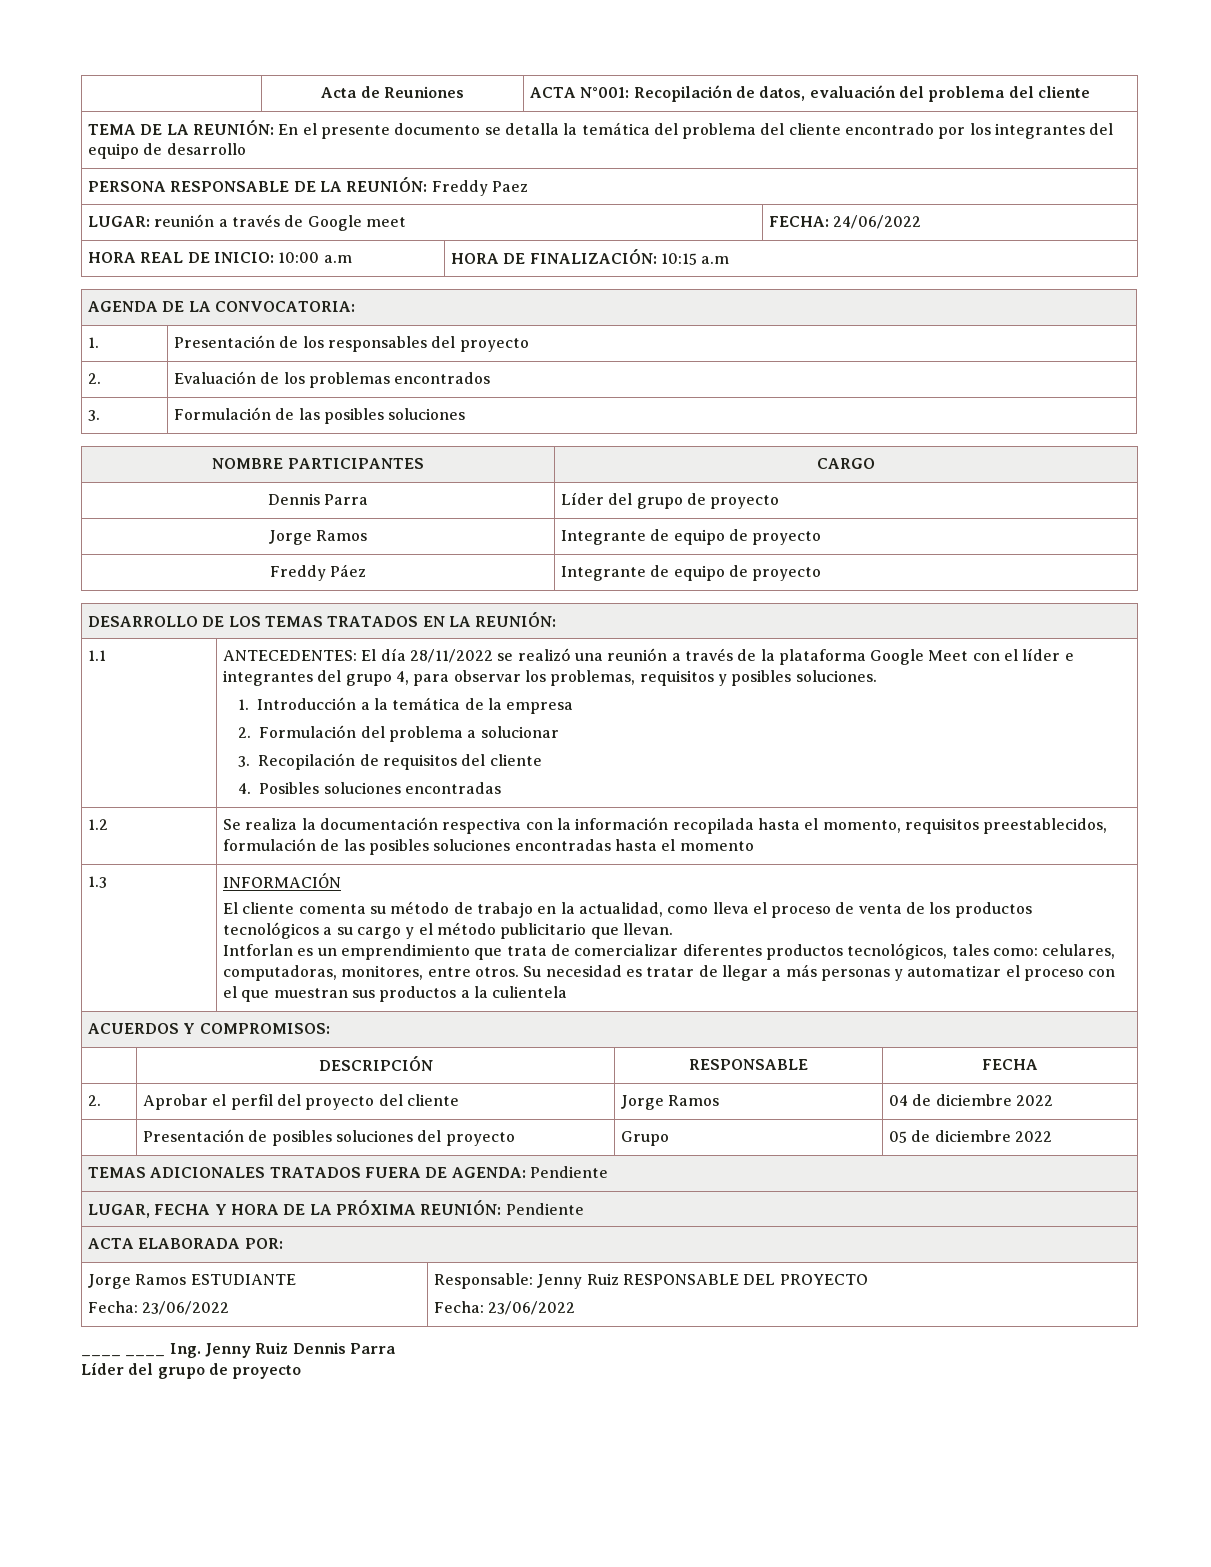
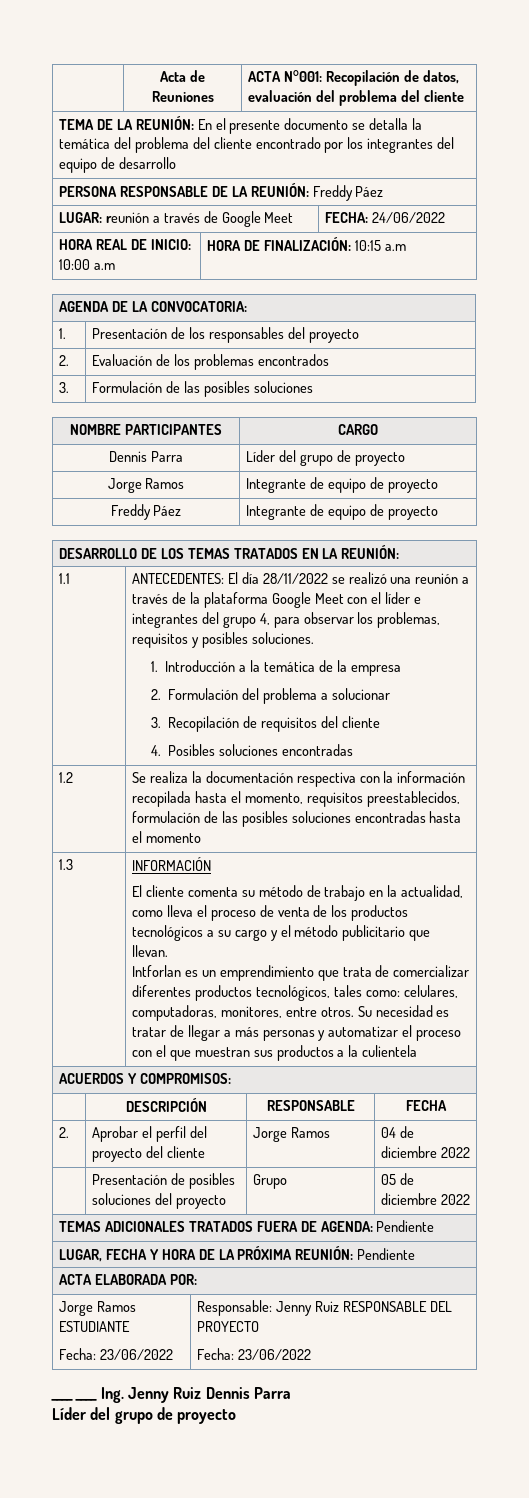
- PERSONA RESPONSABLE DE LA REUNIÓN: Freddy Paez
+ PERSONA RESPONSABLE DE LA REUNIÓN: Freddy Páez
- LUGAR: reunión a través de Google meet | FECHA: 24/06/2022
+ LUGAR: reunión a través de Google Meet | FECHA: 24/06/2022

